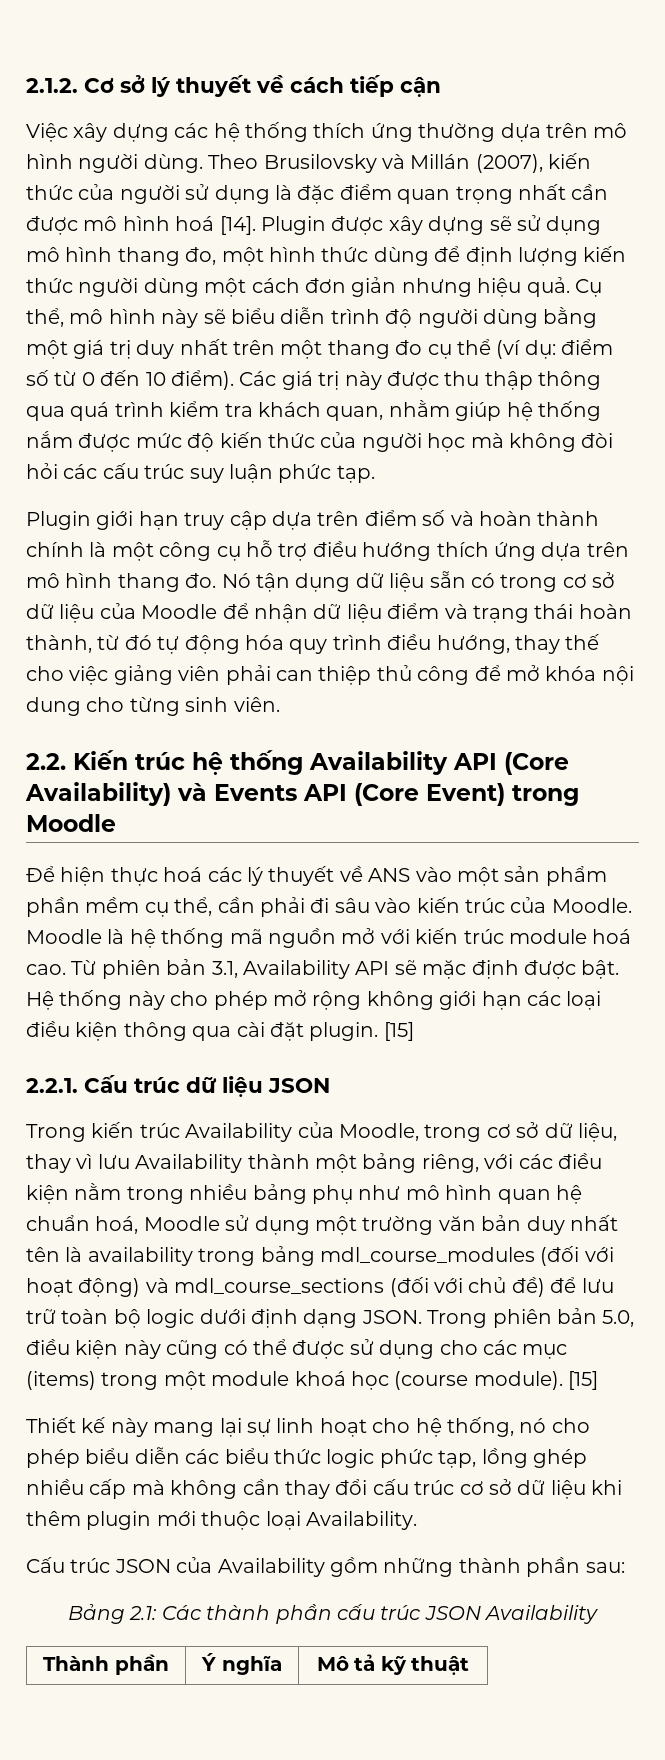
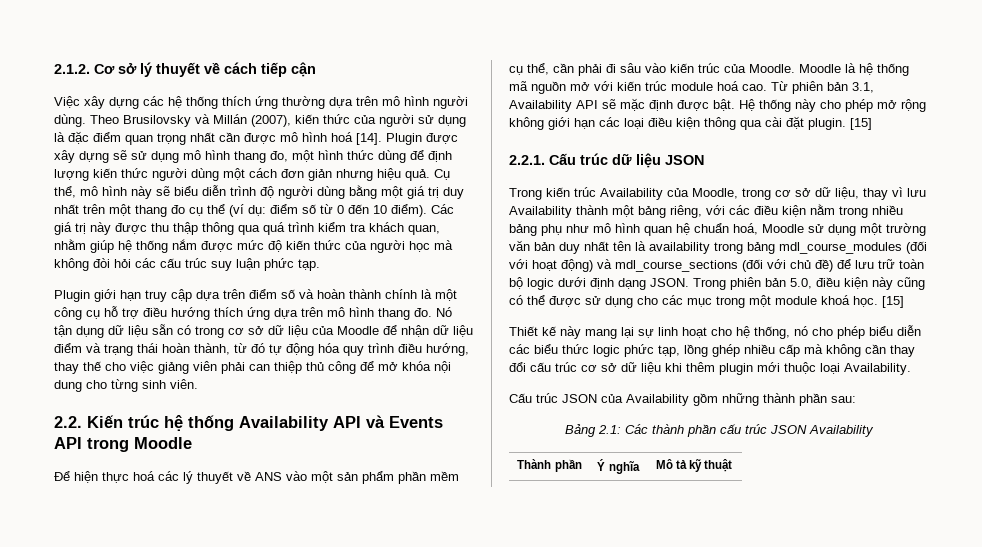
- 2.2. Kiến trúc hệ thống Availability API (Core Availability) và Events API (Core Event) trong Moodle
+ 2.2. Kiến trúc hệ thống Availability API và Events API trong Moodle
- Trong phiên bản 5.0, điều kiện này cũng có thể được sử dụng cho các mục (items) trong một module khoá học (course module).
+ Trong phiên bản 5.0, điều kiện này cũng có thể được sử dụng cho các mục trong một module khoá học.

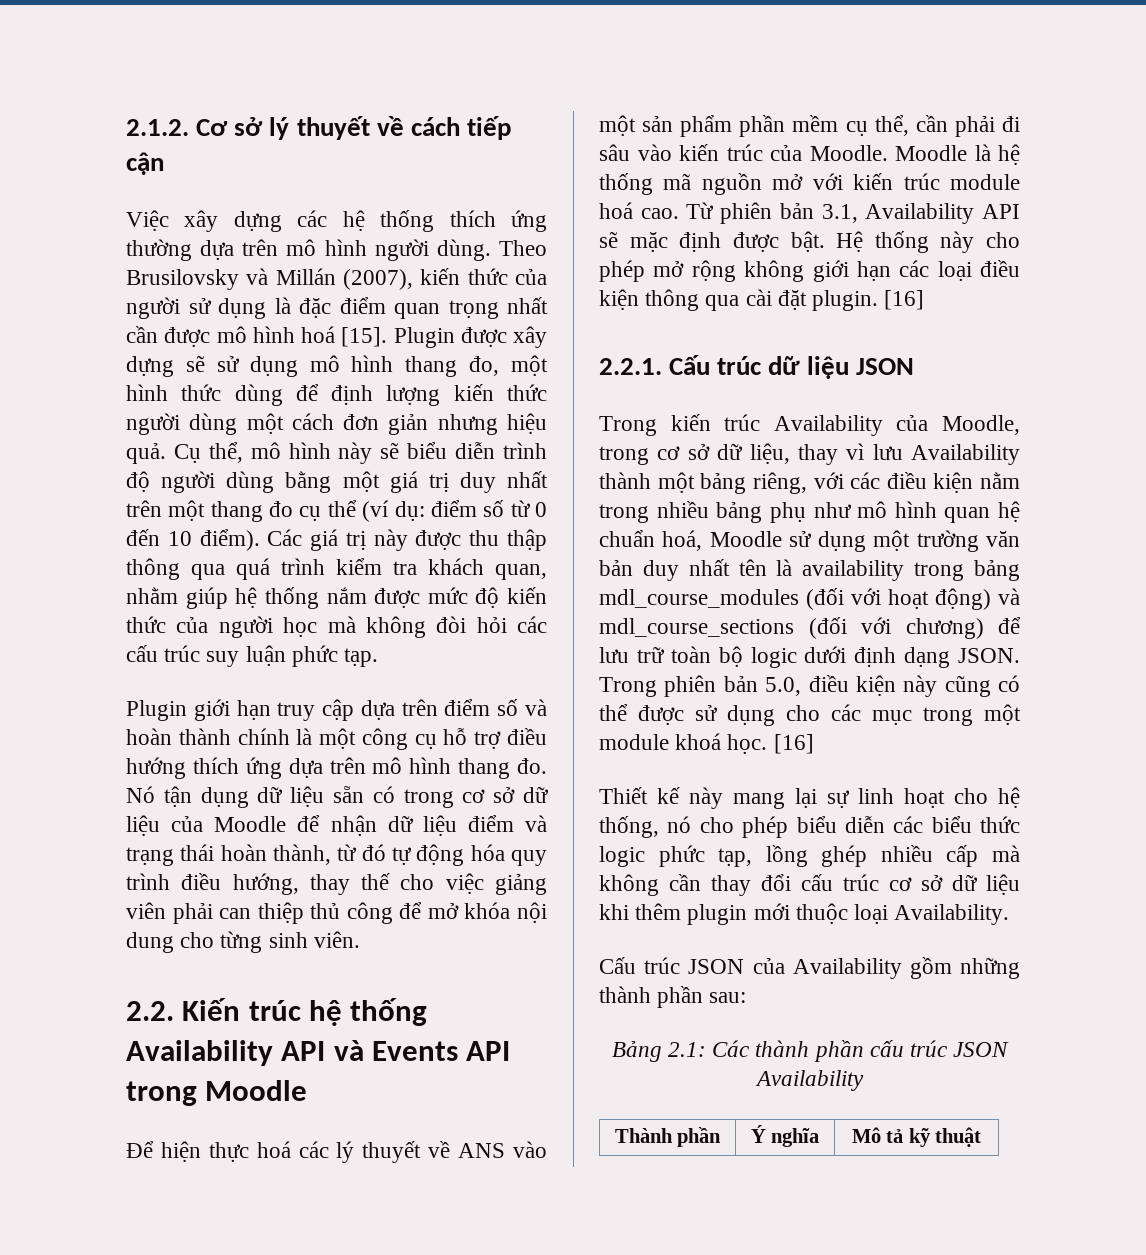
- Theo Brusilovsky và Millán (2007), kiến thức của người sử dụng là đặc điểm quan trọng nhất cần được mô hình hoá [14].
+ Theo Brusilovsky và Millán (2007), kiến thức của người sử dụng là đặc điểm quan trọng nhất cần được mô hình hoá [15].
- Hệ thống này cho phép mở rộng không giới hạn các loại điều kiện thông qua cài đặt plugin. [15]
+ Hệ thống này cho phép mở rộng không giới hạn các loại điều kiện thông qua cài đặt plugin. [16]
- Trong kiến trúc Availability của Moodle, trong cơ sở dữ liệu, thay vì lưu Availability thành một bảng riêng, với các điều kiện nằm trong nhiều bảng phụ như mô hình quan hệ chuẩn hoá, Moodle sử dụng một trường văn bản duy nhất tên là availability trong bảng mdl_course_modules (đối với hoạt động) và mdl_course_sections (đối với chủ đề) để lưu trữ toàn bộ logic dưới định dạng JSON.
+ Trong kiến trúc Availability của Moodle, trong cơ sở dữ liệu, thay vì lưu Availability thành một bảng riêng, với các điều kiện nằm trong nhiều bảng phụ như mô hình quan hệ chuẩn hoá, Moodle sử dụng một trường văn bản duy nhất tên là availability trong bảng mdl_course_modules (đối với hoạt động) và mdl_course_sections (đối với chương) để lưu trữ toàn bộ logic dưới định dạng JSON.
- Trong phiên bản 5.0, điều kiện này cũng có thể được sử dụng cho các mục trong một module khoá học. [15]
+ Trong phiên bản 5.0, điều kiện này cũng có thể được sử dụng cho các mục trong một module khoá học. [16]

